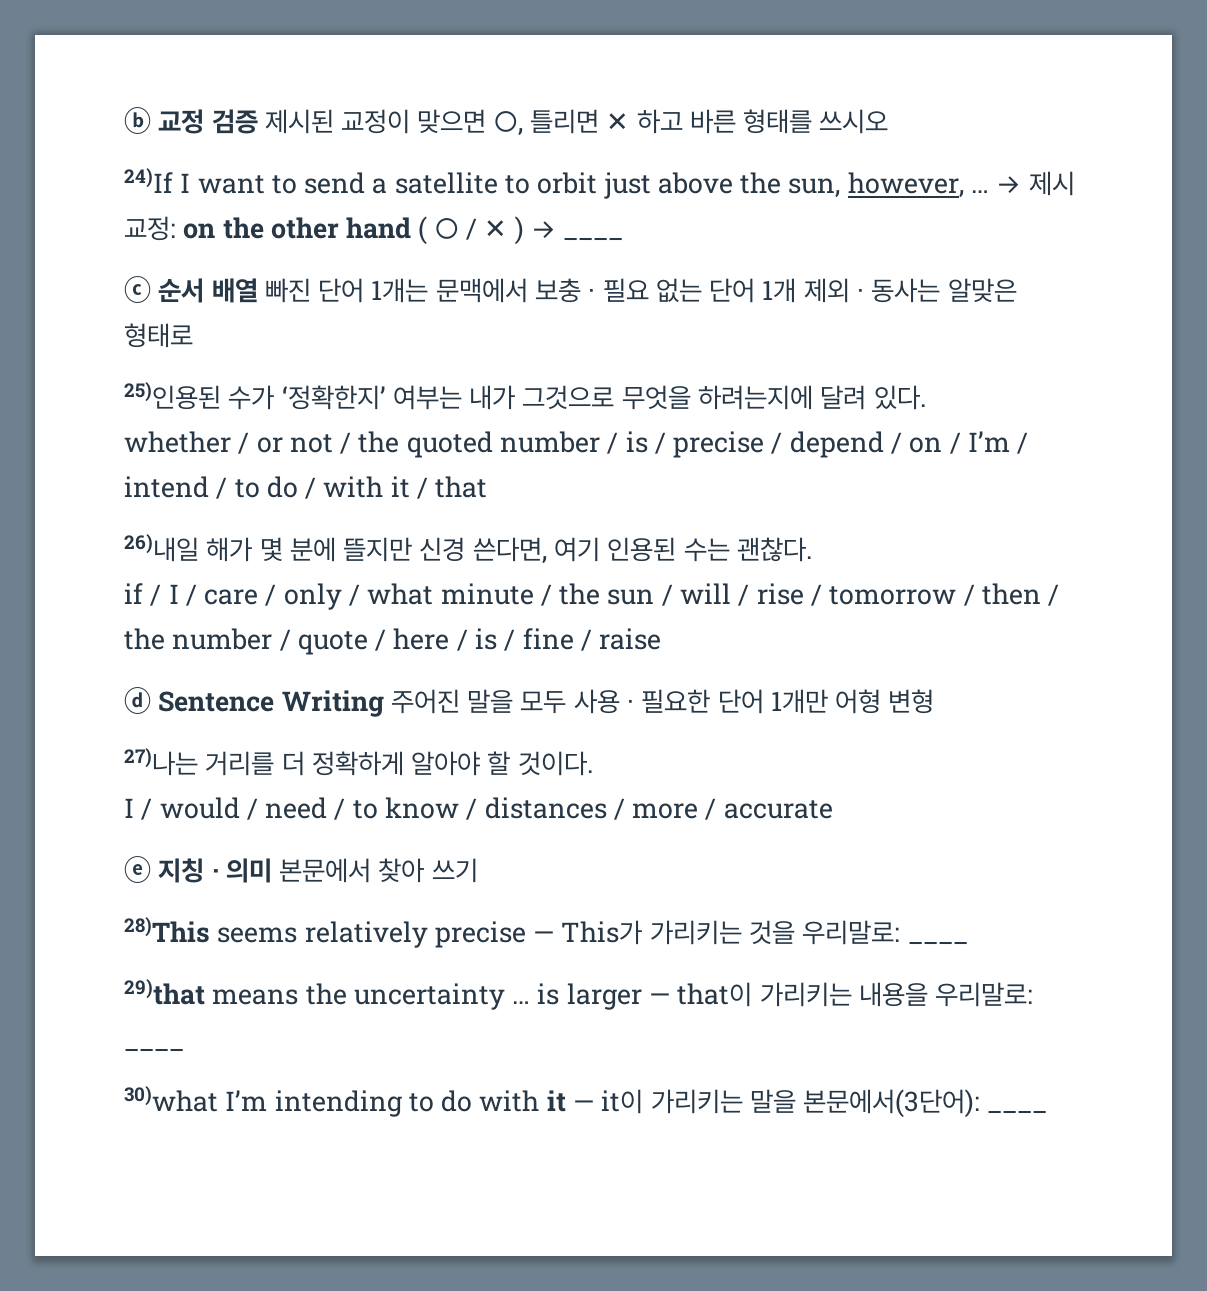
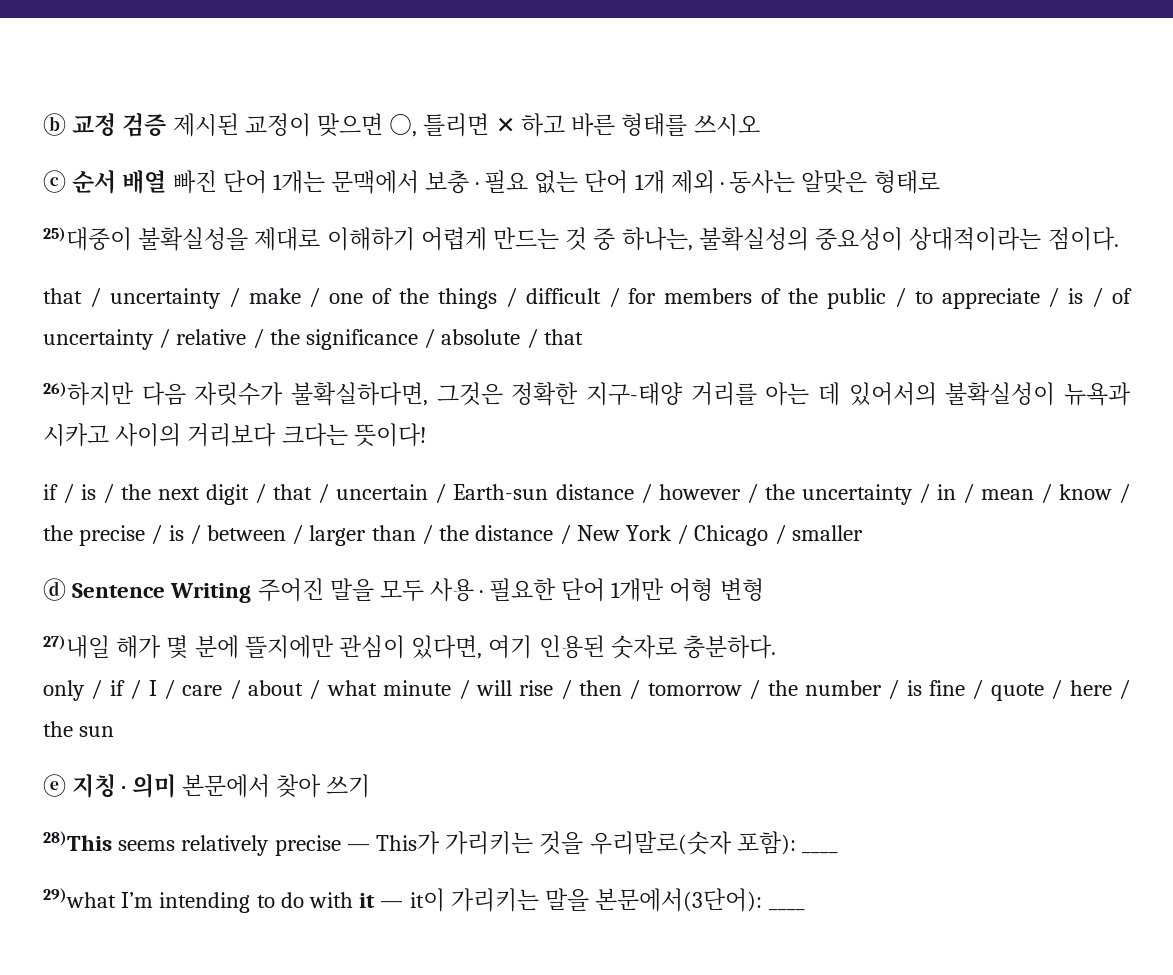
- 24)If I want to send a satellite to orbit just above the sun, however, … → 제시 교정: on the other hand ( ○ / ✕ ) → ____
- 25)인용된 수가 ‘정확한지’ 여부는 내가 그것으로 무엇을 하려는지에 달려 있다.
- whether / or not / the quoted number / is / precise / depend / on / I’m / intend / to do / with it / that
- 26)내일 해가 몇 분에 뜰지만 신경 쓴다면, 여기 인용된 수는 괜찮다.
- if / I / care / only / what minute / the sun / will / rise / tomorrow / then / the number / quote / here / is / fine / raise
+ 25)대중이 불확실성을 제대로 이해하기 어렵게 만드는 것 중 하나는, 불확실성의 중요성이 상대적이라는 점이다.
+ that / uncertainty / make / one of the things / difficult / for members of the public / to appreciate / is / of uncertainty / relative / the significance / absolute / that
+ 26)하지만 다음 자릿수가 불확실하다면, 그것은 정확한 지구-태양 거리를 아는 데 있어서의 불확실성이 뉴욕과 시카고 사이의 거리보다 크다는 뜻이다!
+ if / is / the next digit / that / uncertain / Earth-sun distance / however / the uncertainty / in / mean / know / the precise / is / between / larger than / the distance / New York / Chicago / smaller
- 27)나는 거리를 더 정확하게 알아야 할 것이다.
- I / would / need / to know / distances / more / accurate
+ 27)내일 해가 몇 분에 뜰지에만 관심이 있다면, 여기 인용된 숫자로 충분하다.
+ only / if / I / care / about / what minute / will rise / then / tomorrow / the number / is fine / quote / here / the sun
- 28)This seems relatively precise — This가 가리키는 것을 우리말로: ____
- 29)that means the uncertainty … is larger — that이 가리키는 내용을 우리말로: ____
- 30)what I’m intending to do with it — it이 가리키는 말을 본문에서(3단어): ____
+ 28)This seems relatively precise — This가 가리키는 것을 우리말로(숫자 포함): ____
+ 29)what I’m intending to do with it — it이 가리키는 말을 본문에서(3단어): ____

